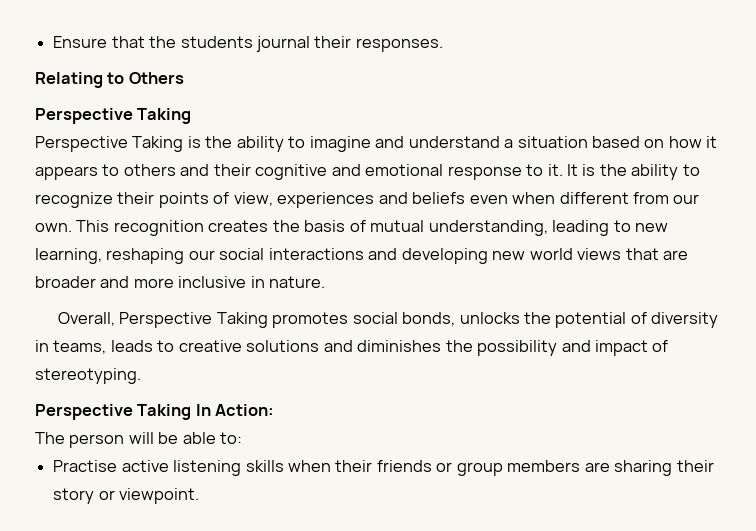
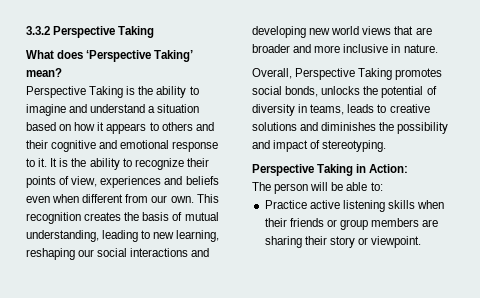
- Ensure that the students journal their responses.
- Relating to Others
- Perspective Taking
+ 3.3.2 Perspective Taking
+ What does ‘Perspective Taking’ mean?
- Perspective Taking In Action:
+ Perspective Taking in Action:
- Practise active listening skills when their friends or group members are sharing their story or viewpoint.
+ Practice active listening skills when their friends or group members are sharing their story or viewpoint.

